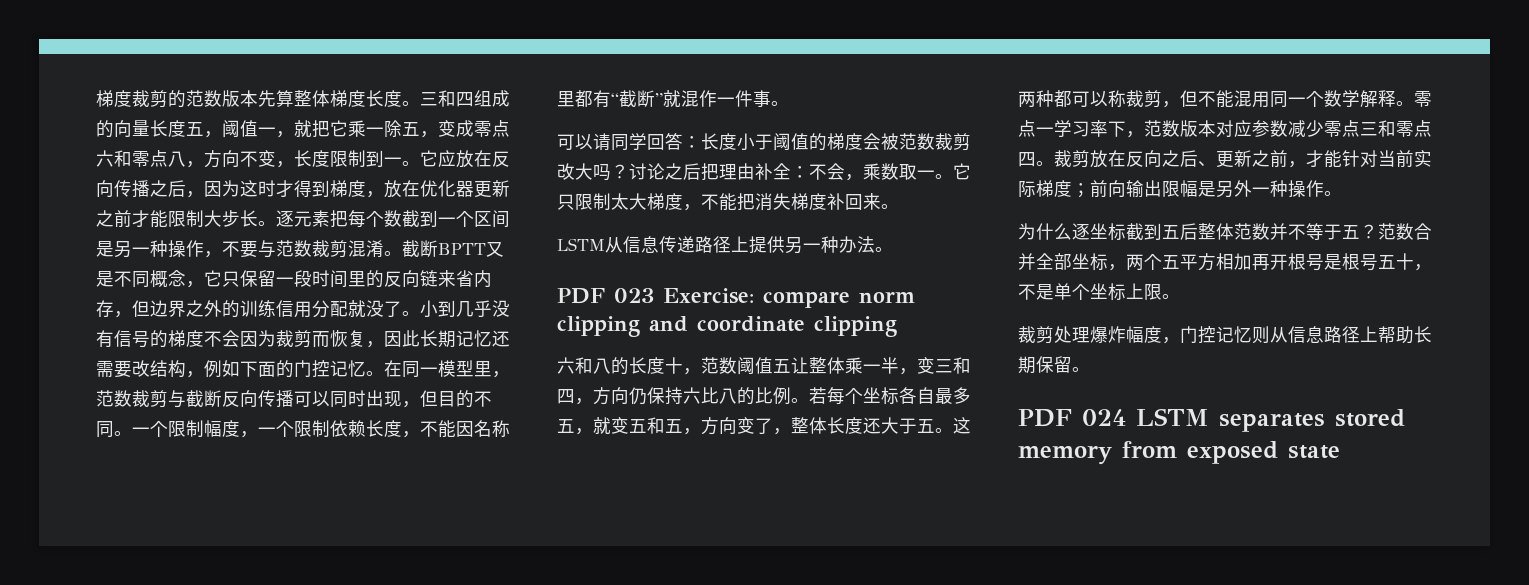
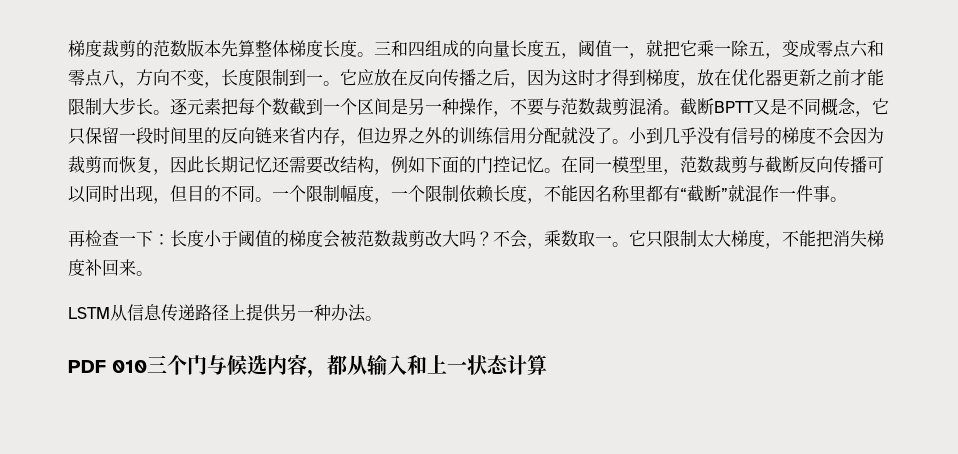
- 可以请同学回答：长度小于阈值的梯度会被范数裁剪改大吗？
+ 再检查一下：长度小于阈值的梯度会被范数裁剪改大吗？
- 讨论之后把理由补全：不会，乘数取一。
+ 不会，乘数取一。
- PDF 023 Exercise: compare norm clipping and coordinate clipping
- 六和八的长度十，范数阈值五让整体乘一半，变三和四，方向仍保持六比八的比例。若每个坐标各自最多五，就变五和五，方向变了，整体长度还大于五。这两种都可以称裁剪，但不能混用同一个数学解释。零点一学习率下，范数版本对应参数减少零点三和零点四。裁剪放在反向之后、更新之前，才能针对当前实际梯度；前向输出限幅是另外一种操作。
- 为什么逐坐标截到五后整体范数并不等于五？范数合并全部坐标，两个五平方相加再开根号是根号五十，不是单个坐标上限。
- 裁剪处理爆炸幅度，门控记忆则从信息路径上帮助长期保留。
- PDF 024 LSTM separates stored memory from exposed state
+ PDF 010三个门与候选内容，都从输入和上一状态计算

